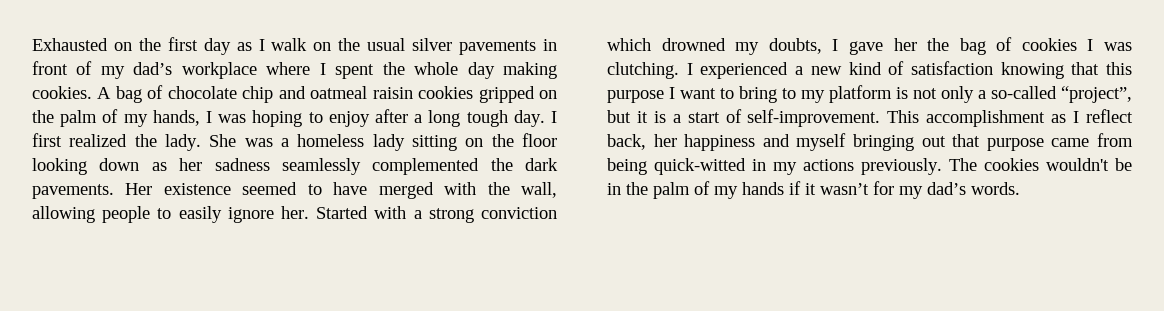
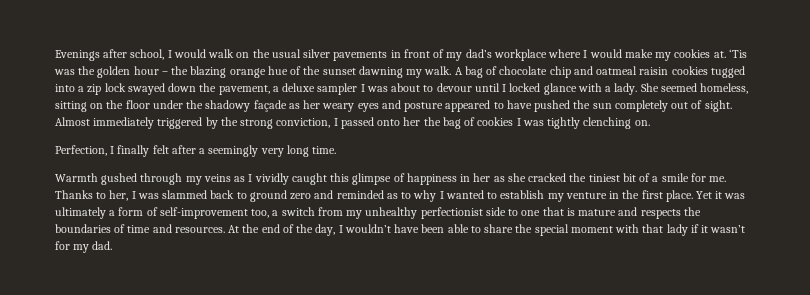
- Exhausted on the first day as I walk on the usual silver pavements in front of my dad’s workplace where I spent the whole day making cookies.
+ Evenings after school, I would walk on the usual silver pavements in front of my dad’s workplace where I would make my cookies at. ‘Tis was the golden hour – the blazing orange hue of the sunset dawning my walk.
- A bag of chocolate chip and oatmeal raisin cookies gripped on the palm of my hands, I was hoping to enjoy after a long tough day. I first realized the lady. She was a homeless lady sitting on the floor looking down as her sadness seamlessly complemented the dark pavements. Her existence seemed to have merged with the wall, allowing people to easily ignore her. Started with a strong conviction which drowned my doubts, I gave her the bag of cookies I was clutching. I experienced a new kind of satisfaction knowing that this purpose I want to bring to my platform is not only a so-called “project”, but it is a start of self-improvement. This accomplishment as I reflect back, her happiness and myself bringing out that purpose came from being quick-witted in my actions previously. The cookies wouldn't be in the palm of my hands if it wasn’t for my dad’s words.
+ A bag of chocolate chip and oatmeal raisin cookies tugged into a zip lock swayed down the pavement, a deluxe sampler I was about to devour until I locked glance with a lady. She seemed homeless, sitting on the floor under the shadowy façade as her weary eyes and posture appeared to have pushed the sun completely out of sight. Almost immediately triggered by the strong conviction, I passed onto her the bag of cookies I was tightly clenching on.
+ Perfection, I finally felt after a seemingly very long time.
+ Warmth gushed through my veins as I vividly caught this glimpse of happiness in her as she cracked the tiniest bit of a smile for me. Thanks to her, I was slammed back to ground zero and reminded as to why I wanted to establish my venture in the first place. Yet it was ultimately a form of self-improvement too, a switch from my unhealthy perfectionist side to one that is mature and respects the boundaries of time and resources. At the end of the day, I wouldn’t have been able to share the special moment with that lady if it wasn’t for my dad.

